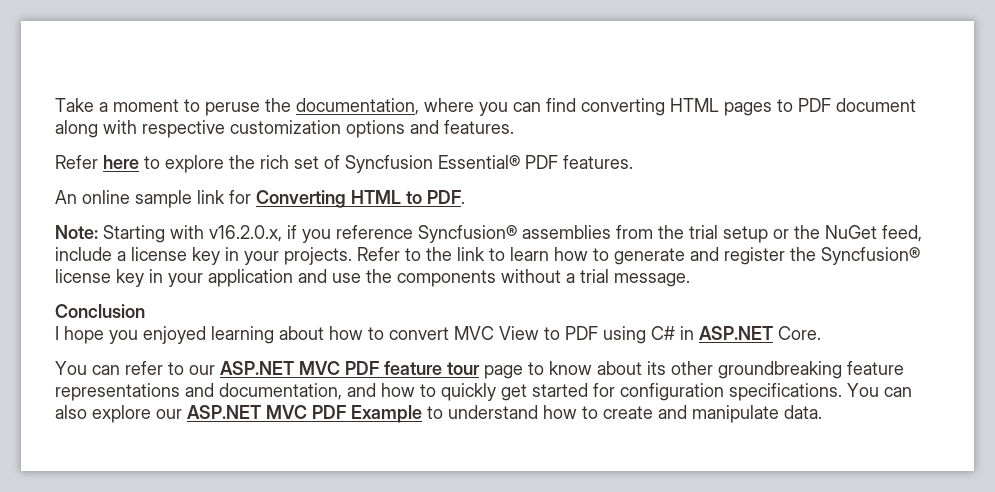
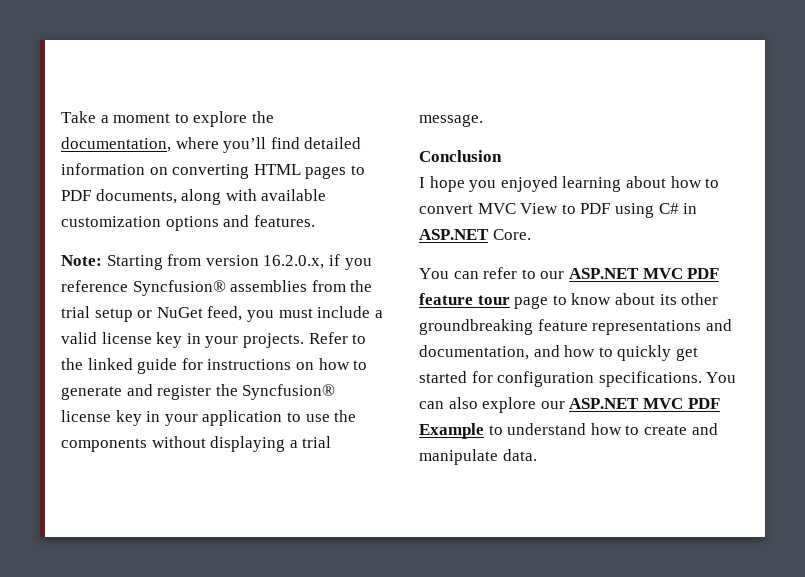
- Take a moment to peruse the documentation, where you can find converting HTML pages to PDF document along with respective customization options and features.
+ Take a moment to explore the documentation, where you’ll find detailed information on converting HTML pages to PDF documents, along with available customization options and features.
- Refer here to explore the rich set of Syncfusion Essential® PDF features.
- An online sample link for Converting HTML to PDF.
- Note: Starting with v16.2.0.x, if you reference Syncfusion® assemblies from the trial setup or the NuGet feed, include a license key in your projects.
+ Note: Starting from version 16.2.0.x, if you reference Syncfusion® assemblies from the trial setup or NuGet feed, you must include a valid license key in your projects.
- Refer to the link to learn how to generate and register the Syncfusion® license key in your application and use the components without a trial message.
+ Refer to the linked guide for instructions on how to generate and register the Syncfusion® license key in your application to use the components without displaying a trial message.

